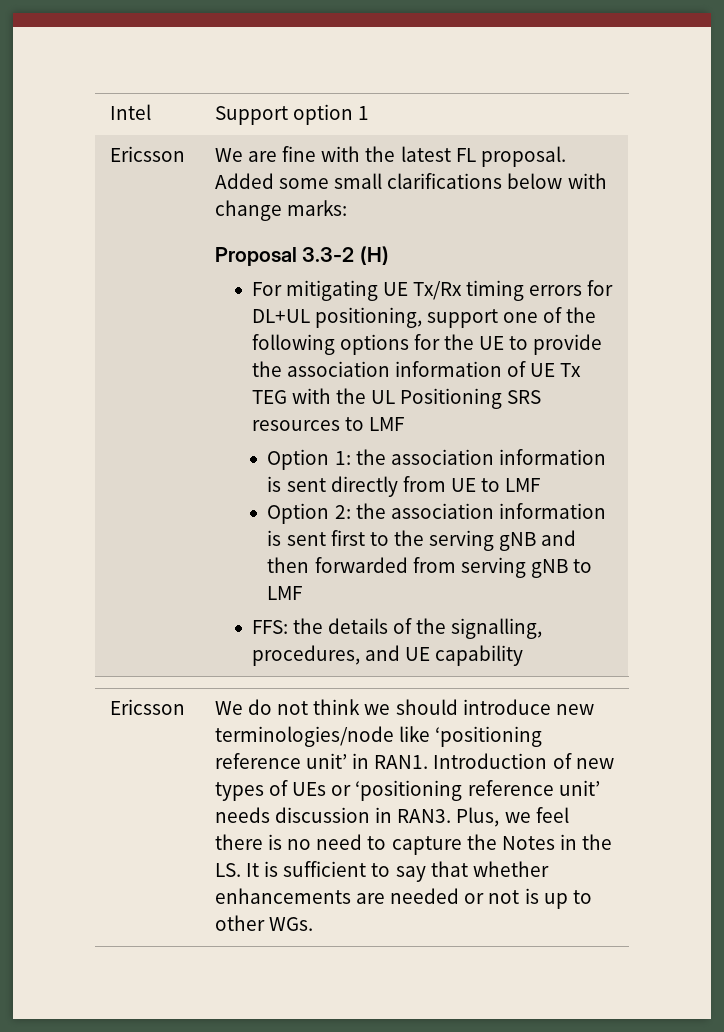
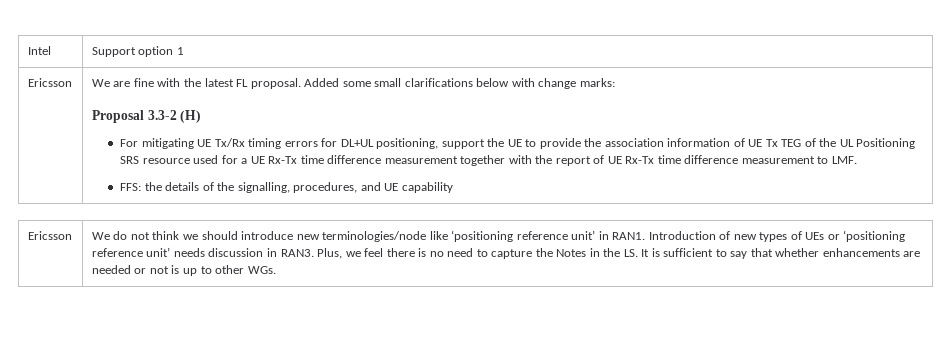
- For mitigating UE Tx/Rx timing errors for DL+UL positioning, support one of the following options for the UE to provide the association information of UE Tx TEG with the UL Positioning SRS resources to LMF
- Option 1: the association information is sent directly from UE to LMF
- Option 2: the association information is sent first to the serving gNB and then forwarded from serving gNB to LMF
+ For mitigating UE Tx/Rx timing errors for DL+UL positioning, support the UE to provide the association information of UE Tx TEG of the UL Positioning SRS resource used for a UE Rx-Tx time difference measurement together with the report of UE Rx-Tx time difference measurement to LMF.

